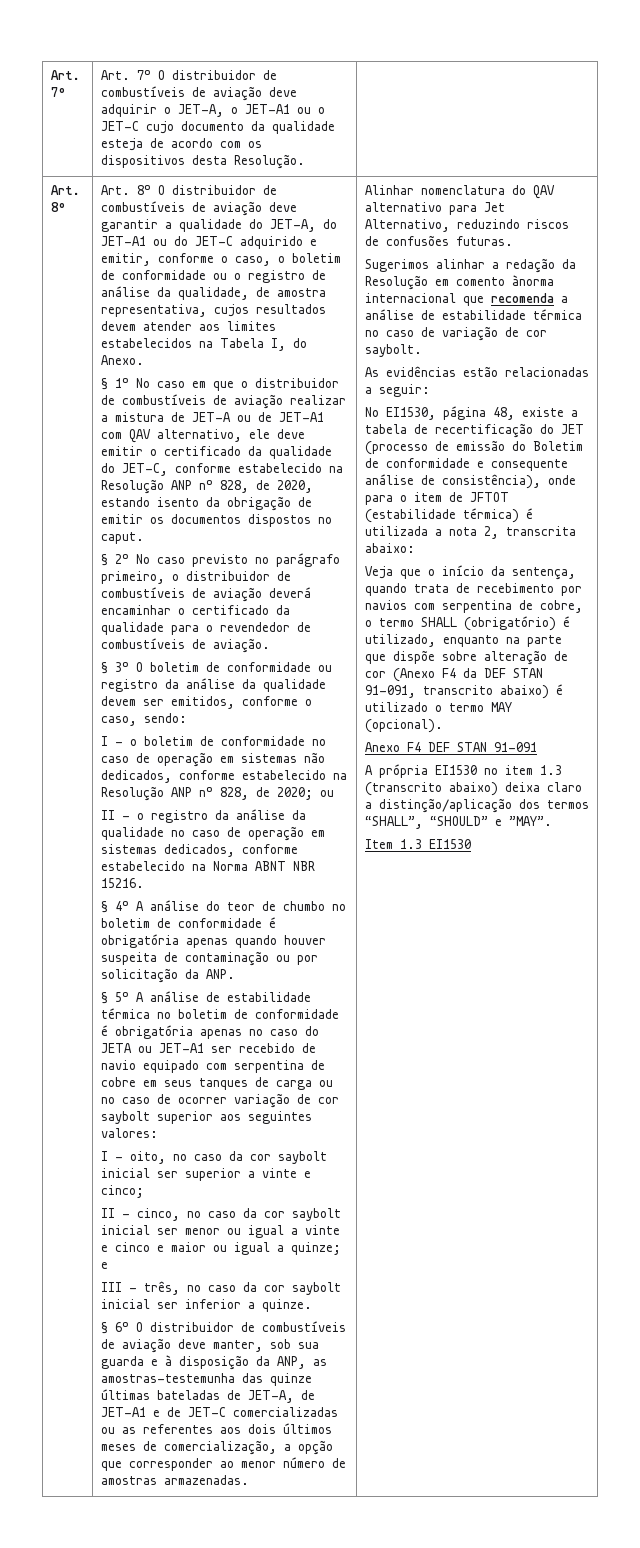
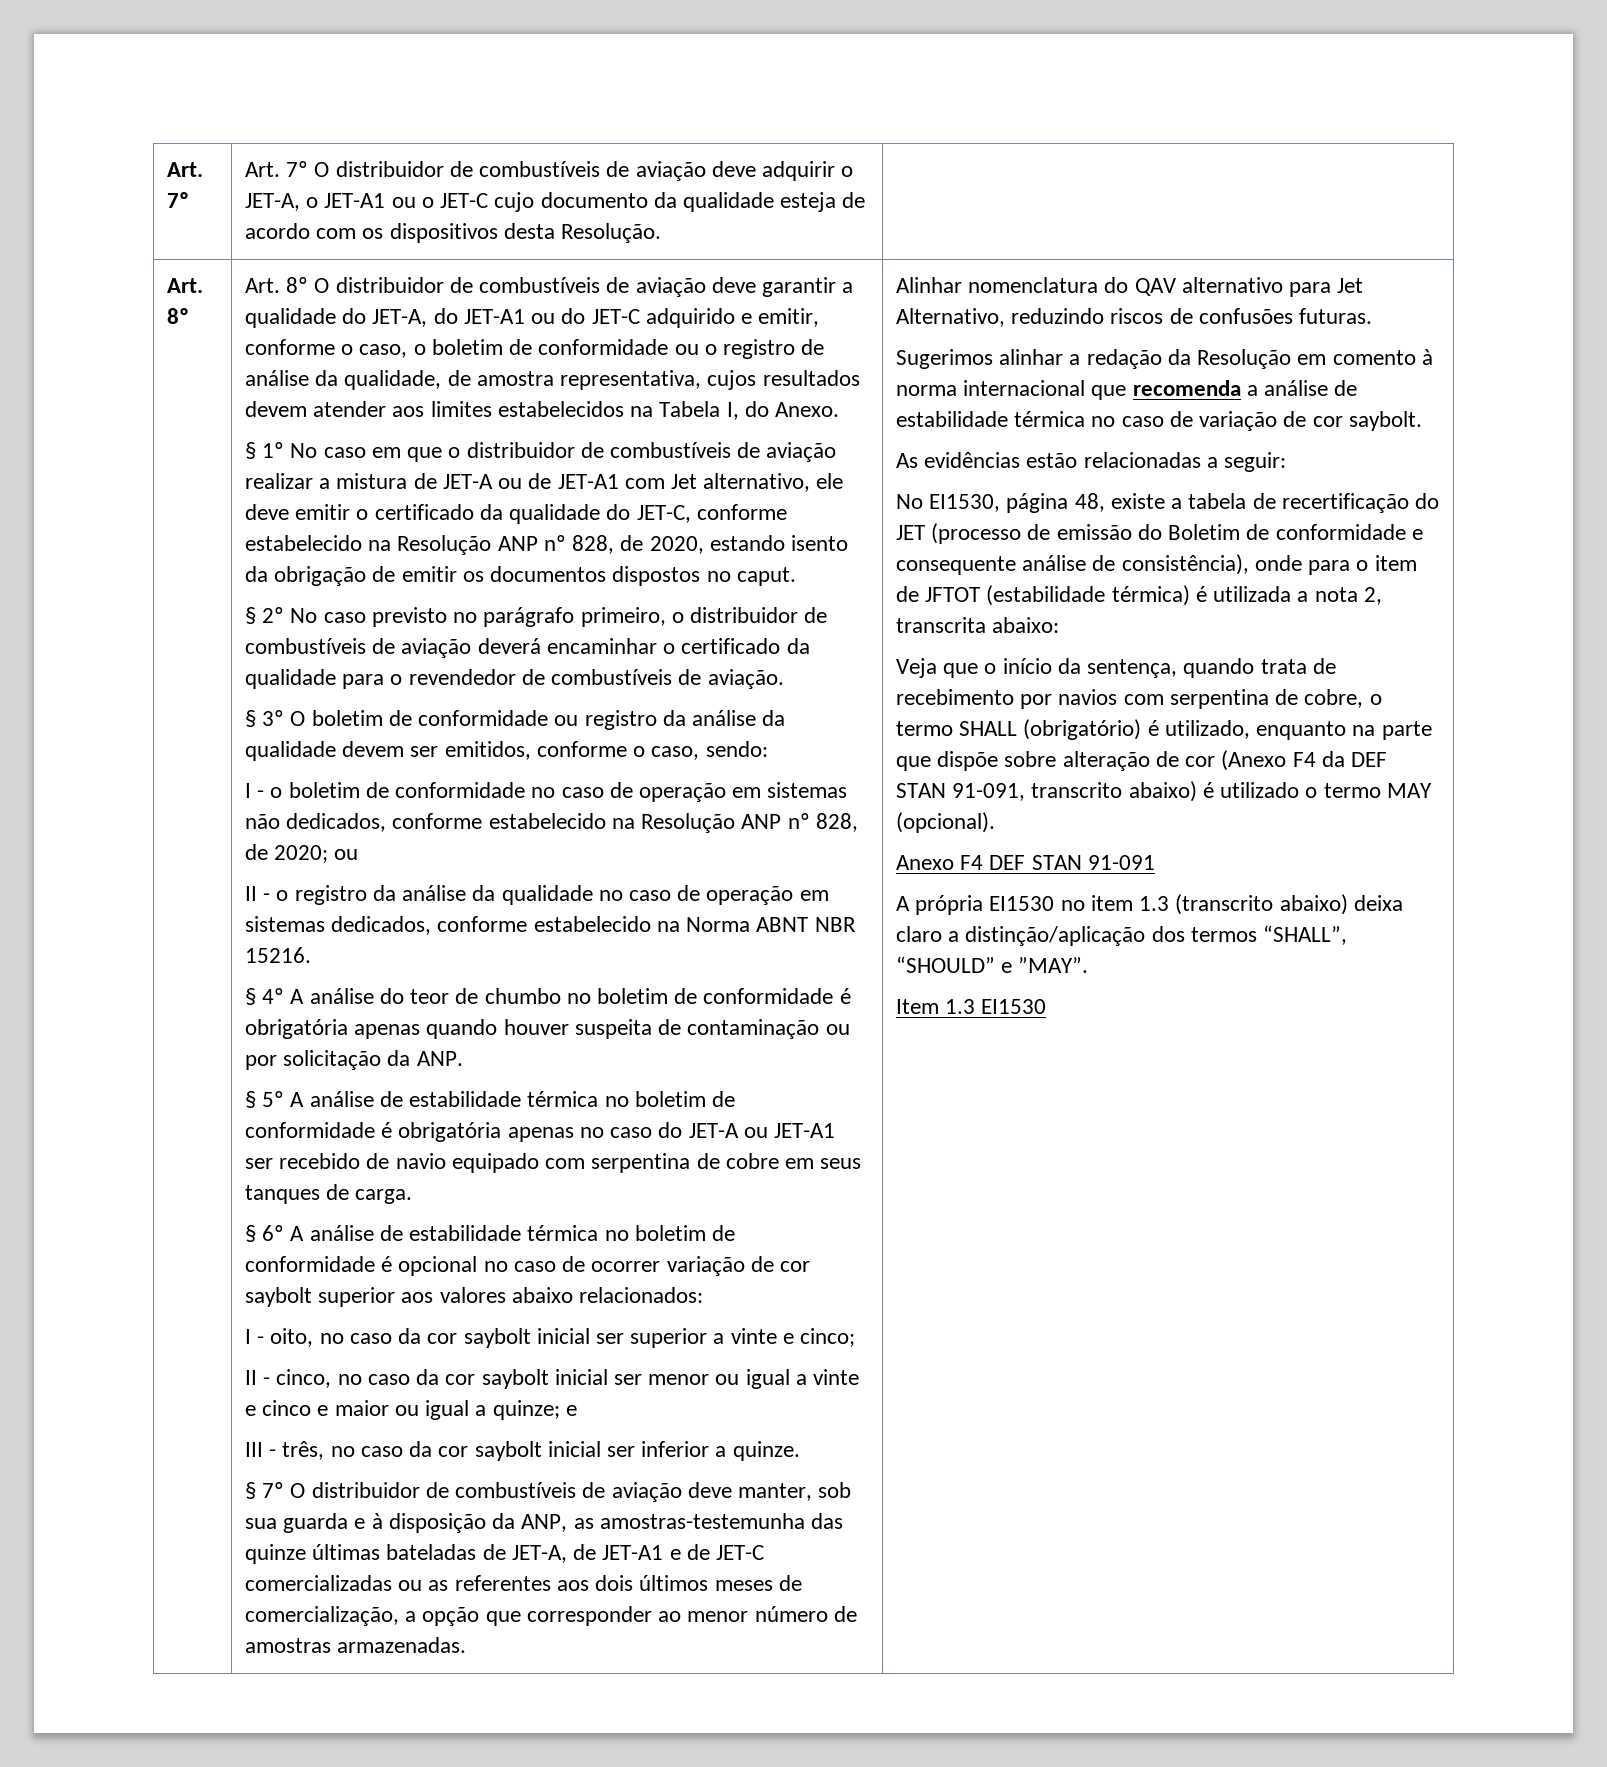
- § 1º No caso em que o distribuidor de combustíveis de aviação realizar a mistura de JET-A ou de JET-A1 com QAV alternativo, ele deve emitir o certificado da qualidade do JET-C, conforme estabelecido na Resolução ANP nº 828, de 2020, estando isento da obrigação de emitir os documentos dispostos no caput.
+ § 1º No caso em que o distribuidor de combustíveis de aviação realizar a mistura de JET-A ou de JET-A1 com Jet alternativo, ele deve emitir o certificado da qualidade do JET-C, conforme estabelecido na Resolução ANP nº 828, de 2020, estando isento da obrigação de emitir os documentos dispostos no caput.
- § 5º A análise de estabilidade térmica no boletim de conformidade é obrigatória apenas no caso do JETA ou JET-A1 ser recebido de navio equipado com serpentina de cobre em seus tanques de carga ou no caso de ocorrer variação de cor saybolt superior aos seguintes valores:
+ § 5º A análise de estabilidade térmica no boletim de conformidade é obrigatória apenas no caso do JET-A ou JET-A1 ser recebido de navio equipado com serpentina de cobre em seus tanques de carga.
+ § 6º A análise de estabilidade térmica no boletim de conformidade é opcional no caso de ocorrer variação de cor saybolt superior aos valores abaixo relacionados:
- § 6º O distribuidor de combustíveis de aviação deve manter, sob sua guarda e à disposição da ANP, as amostras-testemunha das quinze últimas bateladas de JET-A, de JET-A1 e de JET-C comercializadas ou as referentes aos dois últimos meses de comercialização, a opção que corresponder ao menor número de amostras armazenadas.
+ § 7º O distribuidor de combustíveis de aviação deve manter, sob sua guarda e à disposição da ANP, as amostras-testemunha das quinze últimas bateladas de JET-A, de JET-A1 e de JET-C comercializadas ou as referentes aos dois últimos meses de comercialização, a opção que corresponder ao menor número de amostras armazenadas.
- Sugerimos alinhar a redação da Resolução em comento ànorma internacional que recomenda a análise de estabilidade térmica no caso de variação de cor saybolt.
+ Sugerimos alinhar a redação da Resolução em comento à norma internacional que recomenda a análise de estabilidade térmica no caso de variação de cor saybolt.

